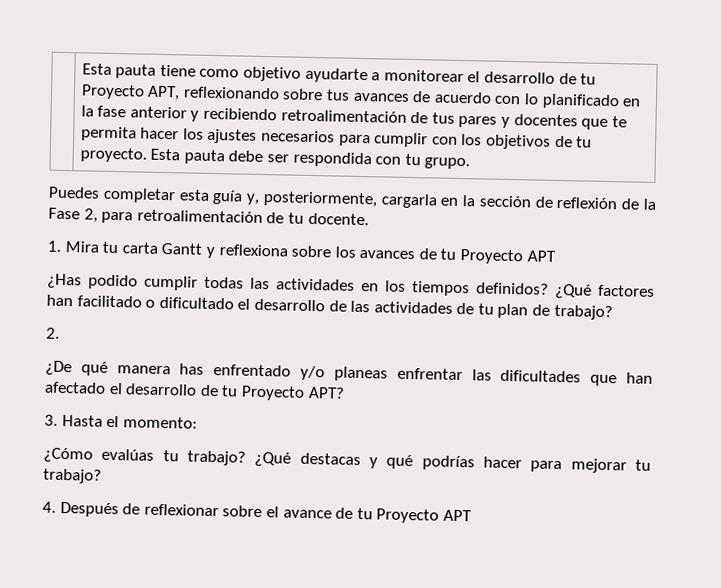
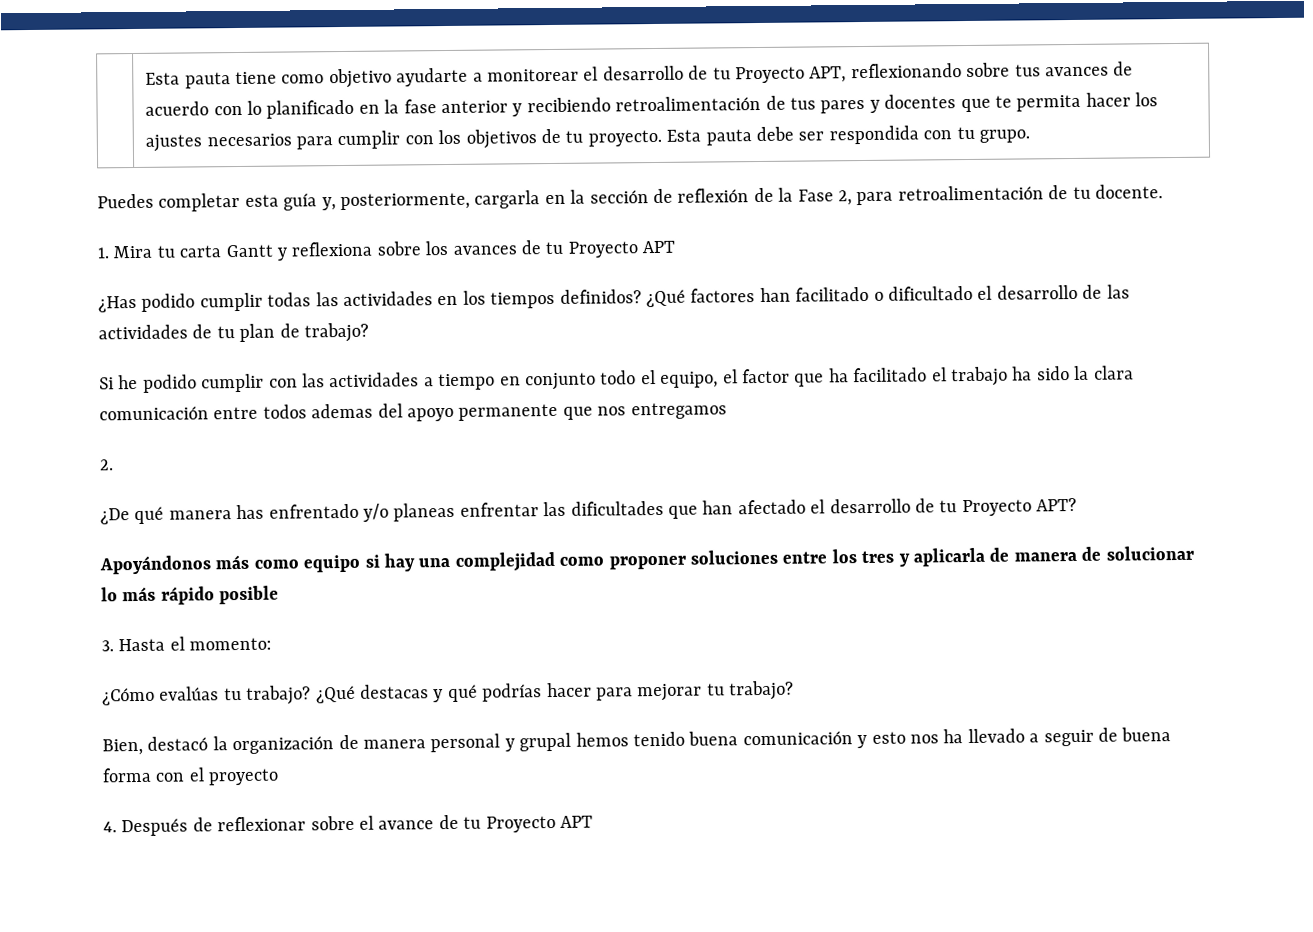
+ Si he podido cumplir con las actividades a tiempo en conjunto todo el equipo, el factor que ha facilitado el trabajo ha sido la clara comunicación entre todos ademas del apoyo permanente que nos entregamos
+ Apoyándonos más como equipo si hay una complejidad como proponer soluciones entre los tres y aplicarla de manera de solucionar lo más rápido posible
+ Bien, destacó la organización de manera personal y grupal hemos tenido buena comunicación y esto nos ha llevado a seguir de buena forma con el proyecto

